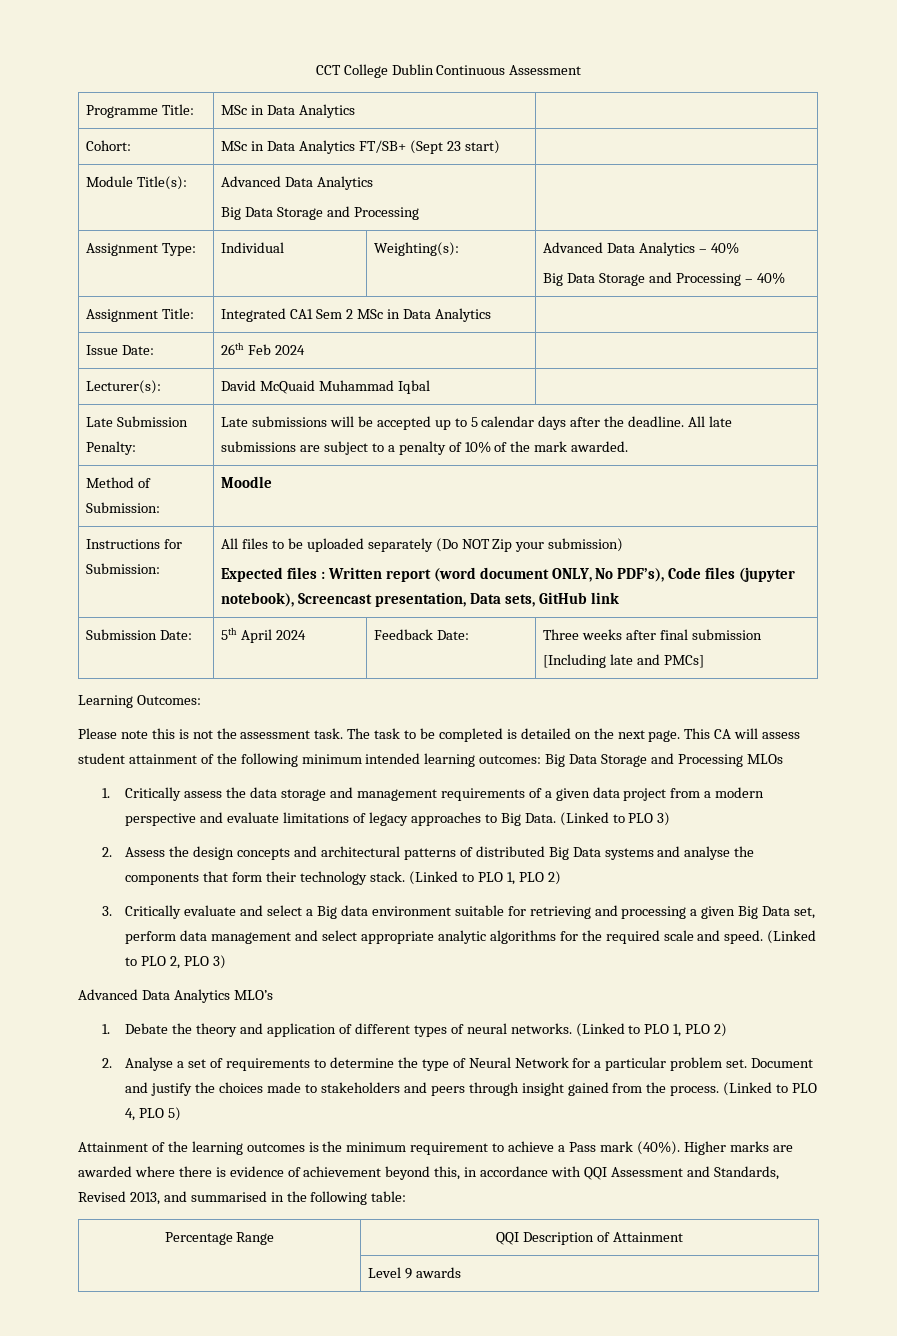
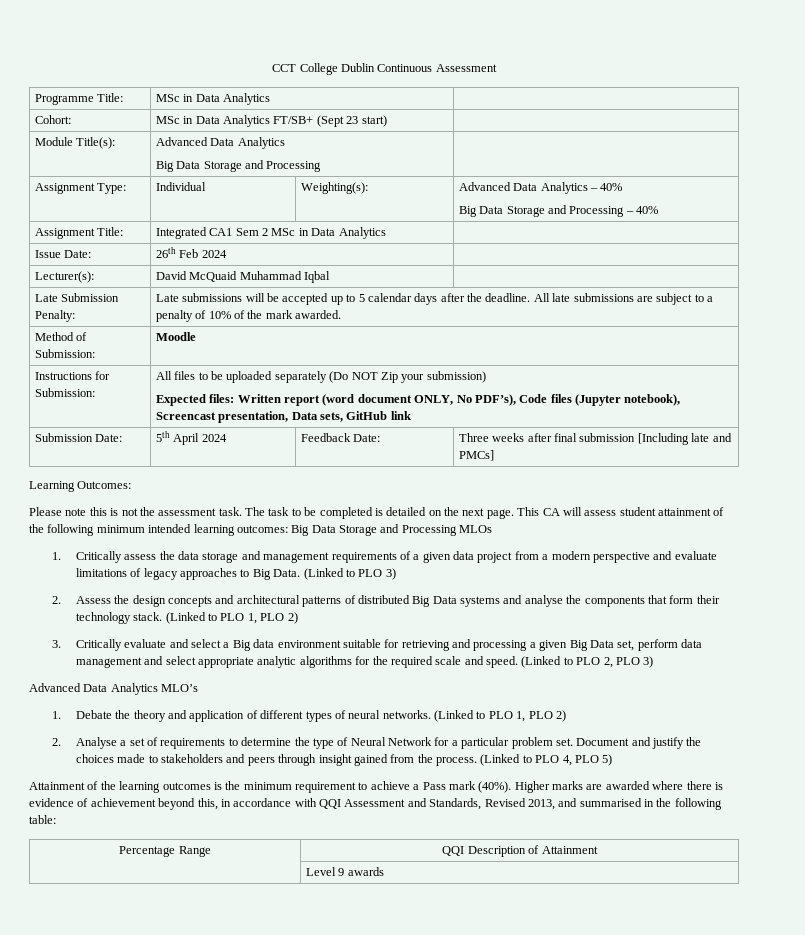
  Instructions for Submission: | All files to be uploaded separately (Do NOT Zip your submission)
- Expected files : Written report (word document ONLY, No PDF’s), Code files (jupyter notebook), Screencast presentation, Data sets, GitHub link
+ Expected files: Written report (word document ONLY, No PDF’s), Code files (Jupyter notebook), Screencast presentation, Data sets, GitHub link

